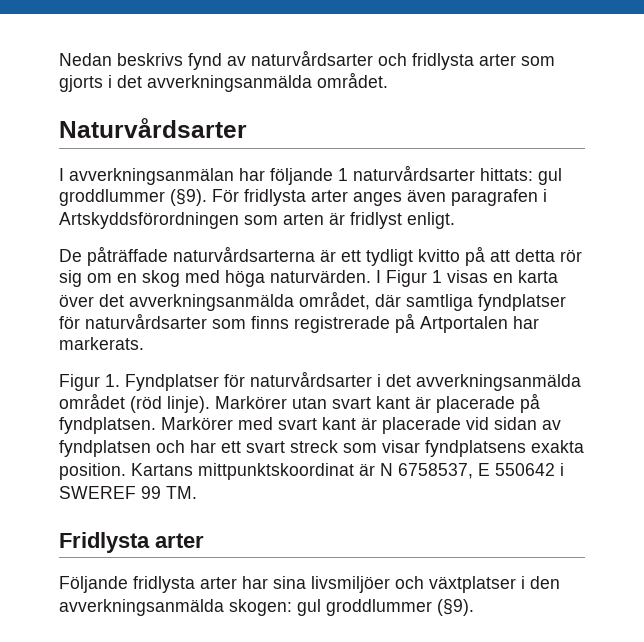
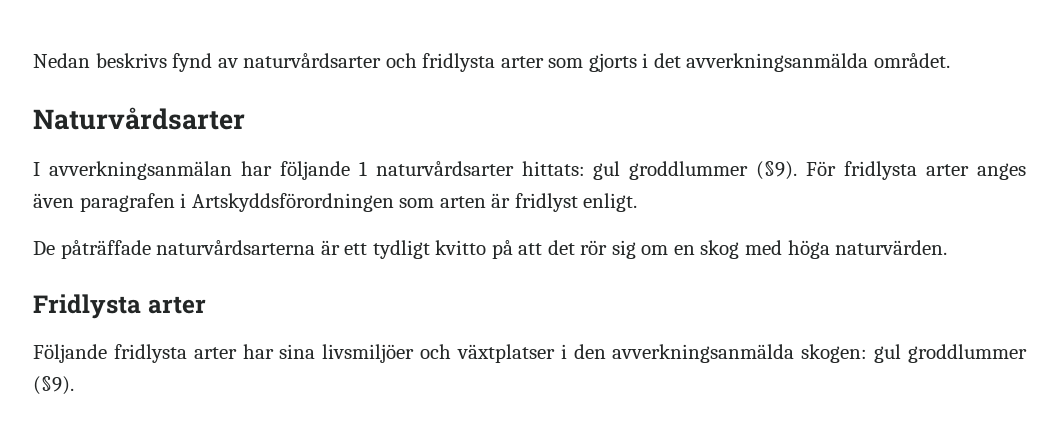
- De påträffade naturvårdsarterna är ett tydligt kvitto på att detta rör sig om en skog med höga naturvärden. I Figur 1 visas en karta över det avverkningsanmälda området, där samtliga fyndplatser för naturvårdsarter som finns registrerade på Artportalen har markerats.
- Figur 1. Fyndplatser för naturvårdsarter i det avverkningsanmälda området (röd linje). Markörer utan svart kant är placerade på fyndplatsen. Markörer med svart kant är placerade vid sidan av fyndplatsen och har ett svart streck som visar fyndplatsens exakta position. Kartans mittpunktskoordinat är N 6758537, E 550642 i SWEREF 99 TM.
+ De påträffade naturvårdsarterna är ett tydligt kvitto på att det rör sig om en skog med höga naturvärden.

